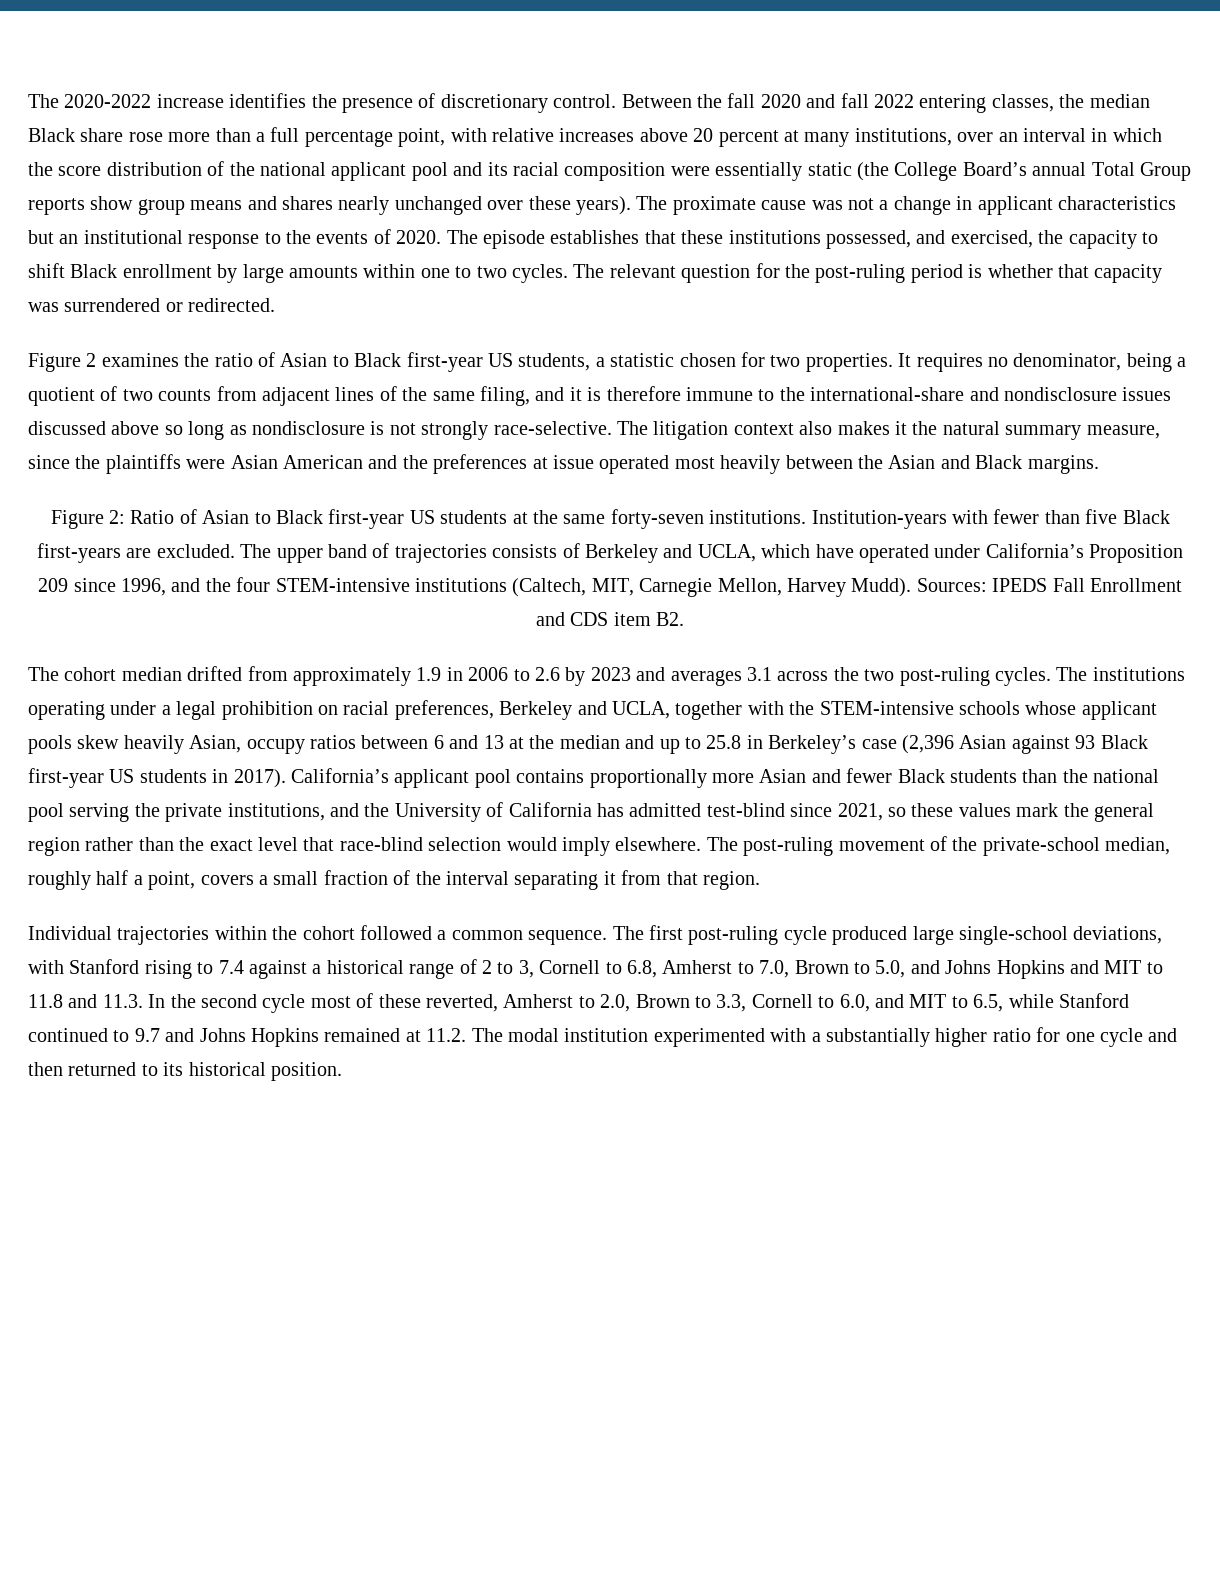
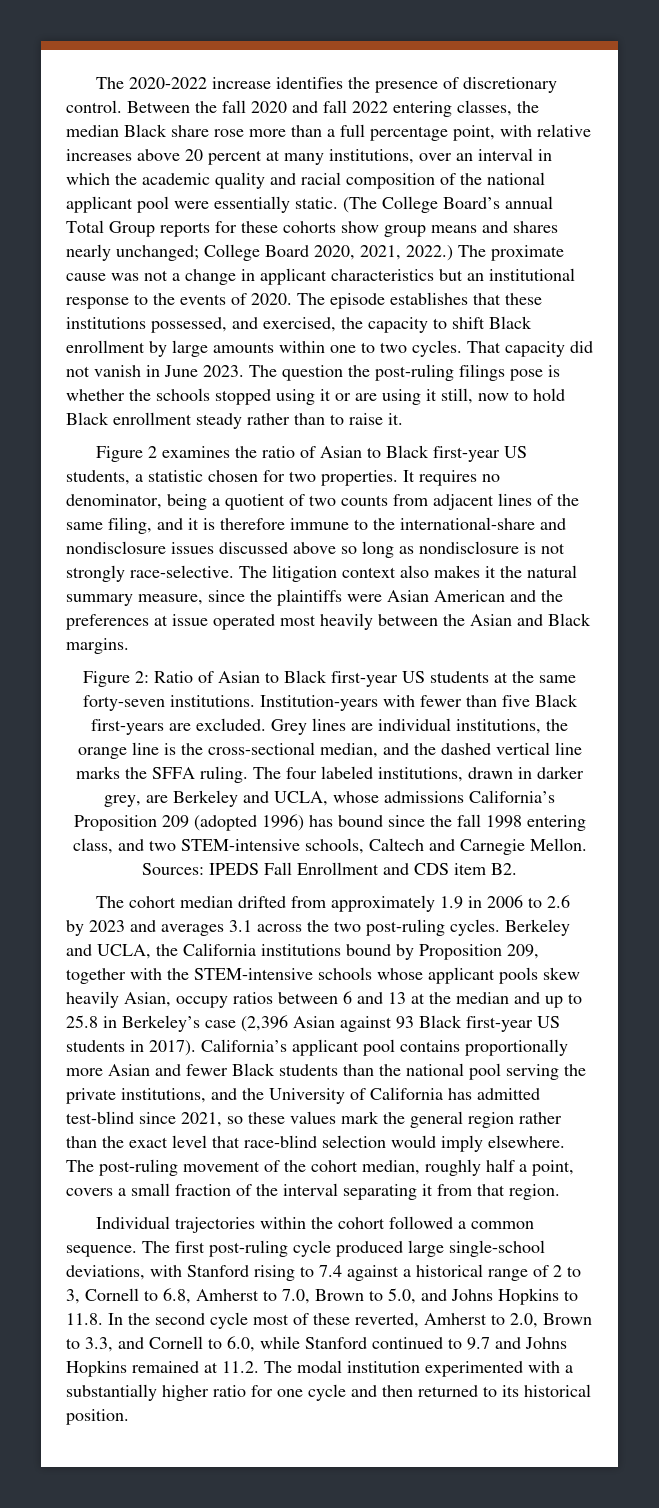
- Between the fall 2020 and fall 2022 entering classes, the median Black share rose more than a full percentage point, with relative increases above 20 percent at many institutions, over an interval in which the score distribution of the national applicant pool and its racial composition were essentially static (the College Board’s annual Total Group reports show group means and shares nearly unchanged over these years).
+ Between the fall 2020 and fall 2022 entering classes, the median Black share rose more than a full percentage point, with relative increases above 20 percent at many institutions, over an interval in which the academic quality and racial composition of the national applicant pool were essentially static. (The College Board’s annual Total Group reports for these cohorts show group means and shares nearly unchanged; College Board 2020, 2021, 2022.)
- The relevant question for the post-ruling period is whether that capacity was surrendered or redirected.
+ That capacity did not vanish in June 2023. The question the post-ruling filings pose is whether the schools stopped using it or are using it still, now to hold Black enrollment steady rather than to raise it.
- The upper band of trajectories consists of Berkeley and UCLA, which have operated under California’s Proposition 209 since 1996, and the four STEM-intensive institutions (Caltech, MIT, Carnegie Mellon, Harvey Mudd).
+ Grey lines are individual institutions, the orange line is the cross-sectional median, and the dashed vertical line marks the SFFA ruling. The four labeled institutions, drawn in darker grey, are Berkeley and UCLA, whose admissions California’s Proposition 209 (adopted 1996) has bound since the fall 1998 entering class, and two STEM-intensive schools, Caltech and Carnegie Mellon.
- The institutions operating under a legal prohibition on racial preferences, Berkeley and UCLA, together with the STEM-intensive schools whose applicant pools skew heavily Asian, occupy ratios between 6 and 13 at the median and up to 25.8 in Berkeley’s case (2,396 Asian against 93 Black first-year US students in 2017).
+ Berkeley and UCLA, the California institutions bound by Proposition 209, together with the STEM-intensive schools whose applicant pools skew heavily Asian, occupy ratios between 6 and 13 at the median and up to 25.8 in Berkeley’s case (2,396 Asian against 93 Black first-year US students in 2017).
- The post-ruling movement of the private-school median, roughly half a point, covers a small fraction of the interval separating it from that region.
+ The post-ruling movement of the cohort median, roughly half a point, covers a small fraction of the interval separating it from that region.
- The first post-ruling cycle produced large single-school deviations, with Stanford rising to 7.4 against a historical range of 2 to 3, Cornell to 6.8, Amherst to 7.0, Brown to 5.0, and Johns Hopkins and MIT to 11.8 and 11.3. In the second cycle most of these reverted, Amherst to 2.0, Brown to 3.3, Cornell to 6.0, and MIT to 6.5, while Stanford continued to 9.7 and Johns Hopkins remained at 11.2. The modal institution experimented with a substantially higher ratio for one cycle and then returned to its historical position.
+ The first post-ruling cycle produced large single-school deviations, with Stanford rising to 7.4 against a historical range of 2 to 3, Cornell to 6.8, Amherst to 7.0, Brown to 5.0, and Johns Hopkins to 11.8. In the second cycle most of these reverted, Amherst to 2.0, Brown to 3.3, and Cornell to 6.0, while Stanford continued to 9.7 and Johns Hopkins remained at 11.2. The modal institution experimented with a substantially higher ratio for one cycle and then returned to its historical position.

